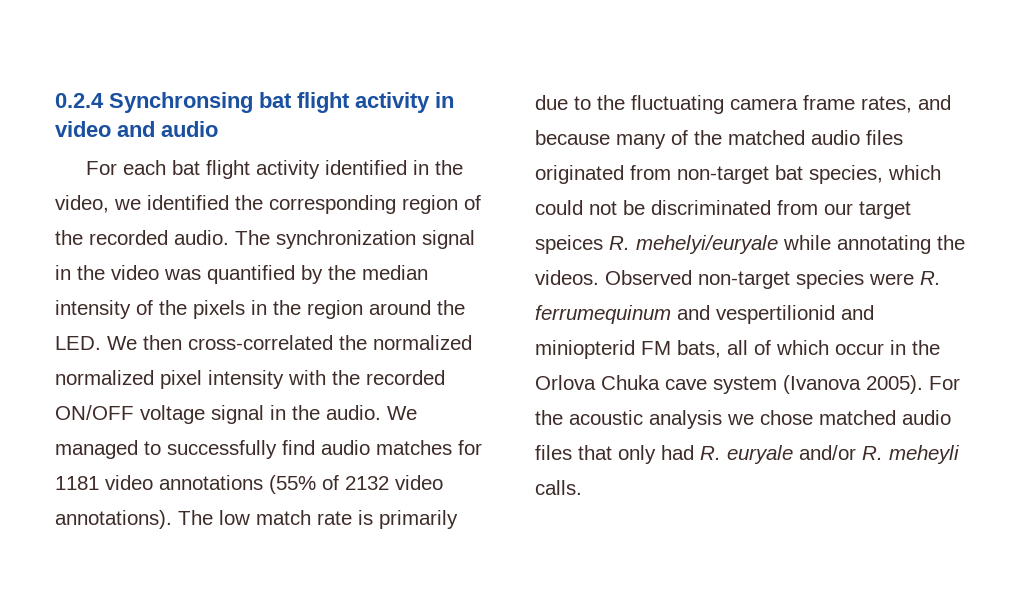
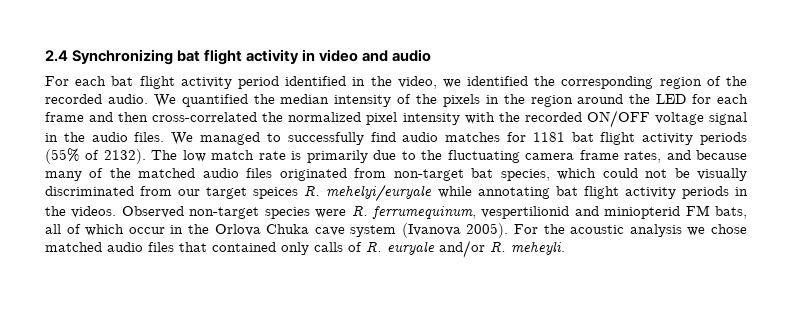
- 0.2.4 Synchronsing bat flight activity in video and audio
+ 2.4 Synchronizing bat flight activity in video and audio
- For each bat flight activity identified in the video, we identified the corresponding region of the recorded audio.
+ For each bat flight activity period identified in the video, we identified the corresponding region of the recorded audio.
- The synchronization signal in the video was quantified by the median intensity of the pixels in the region around the LED. We then cross-correlated the normalized normalized pixel intensity with the recorded ON/OFF voltage signal in the audio.
+ We quantified the median intensity of the pixels in the region around the LED for each frame and then cross-correlated the normalized pixel intensity with the recorded ON/OFF voltage signal in the audio files.
- We managed to successfully find audio matches for 1181 video annotations (55% of 2132 video annotations).
+ We managed to successfully find audio matches for 1181 bat flight activity periods (55% of 2132).
- The low match rate is primarily due to the fluctuating camera frame rates, and because many of the matched audio files originated from non-target bat species, which could not be discriminated from our target speices R. mehelyi/euryale while annotating the videos.
+ The low match rate is primarily due to the fluctuating camera frame rates, and because many of the matched audio files originated from non-target bat species, which could not be visually discriminated from our target speices R. mehelyi/euryale while annotating bat flight activity periods in the videos.
- Observed non-target species were R. ferrumequinum and vespertilionid and miniopterid FM bats, all of which occur in the Orlova Chuka cave system (Ivanova 2005).
+ Observed non-target species were R. ferrumequinum, vespertilionid and miniopterid FM bats, all of which occur in the Orlova Chuka cave system (Ivanova 2005).
- For the acoustic analysis we chose matched audio files that only had R. euryale and/or R. meheyli calls.
+ For the acoustic analysis we chose matched audio files that contained only calls of R. euryale and/or R. meheyli.

